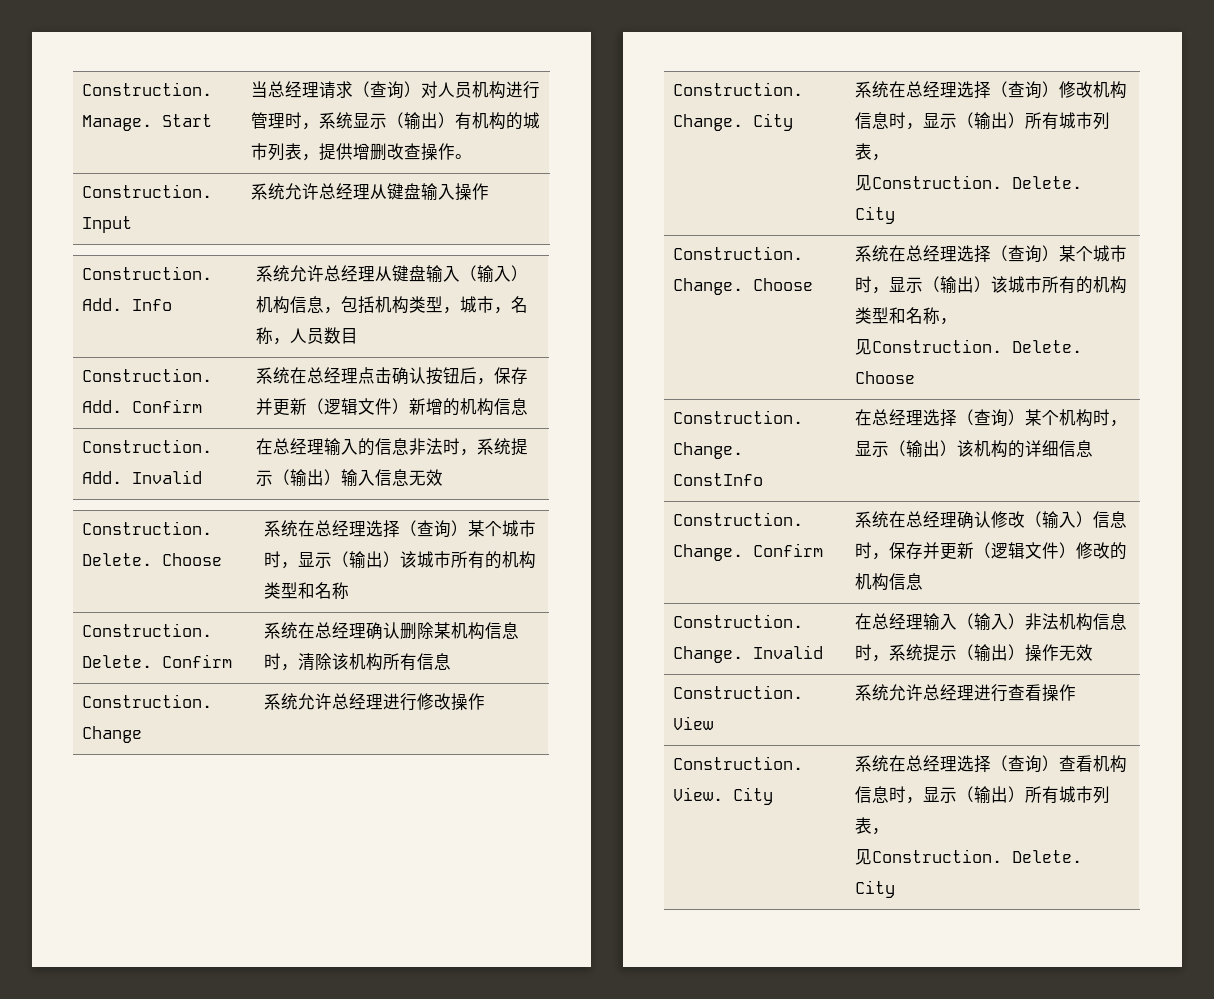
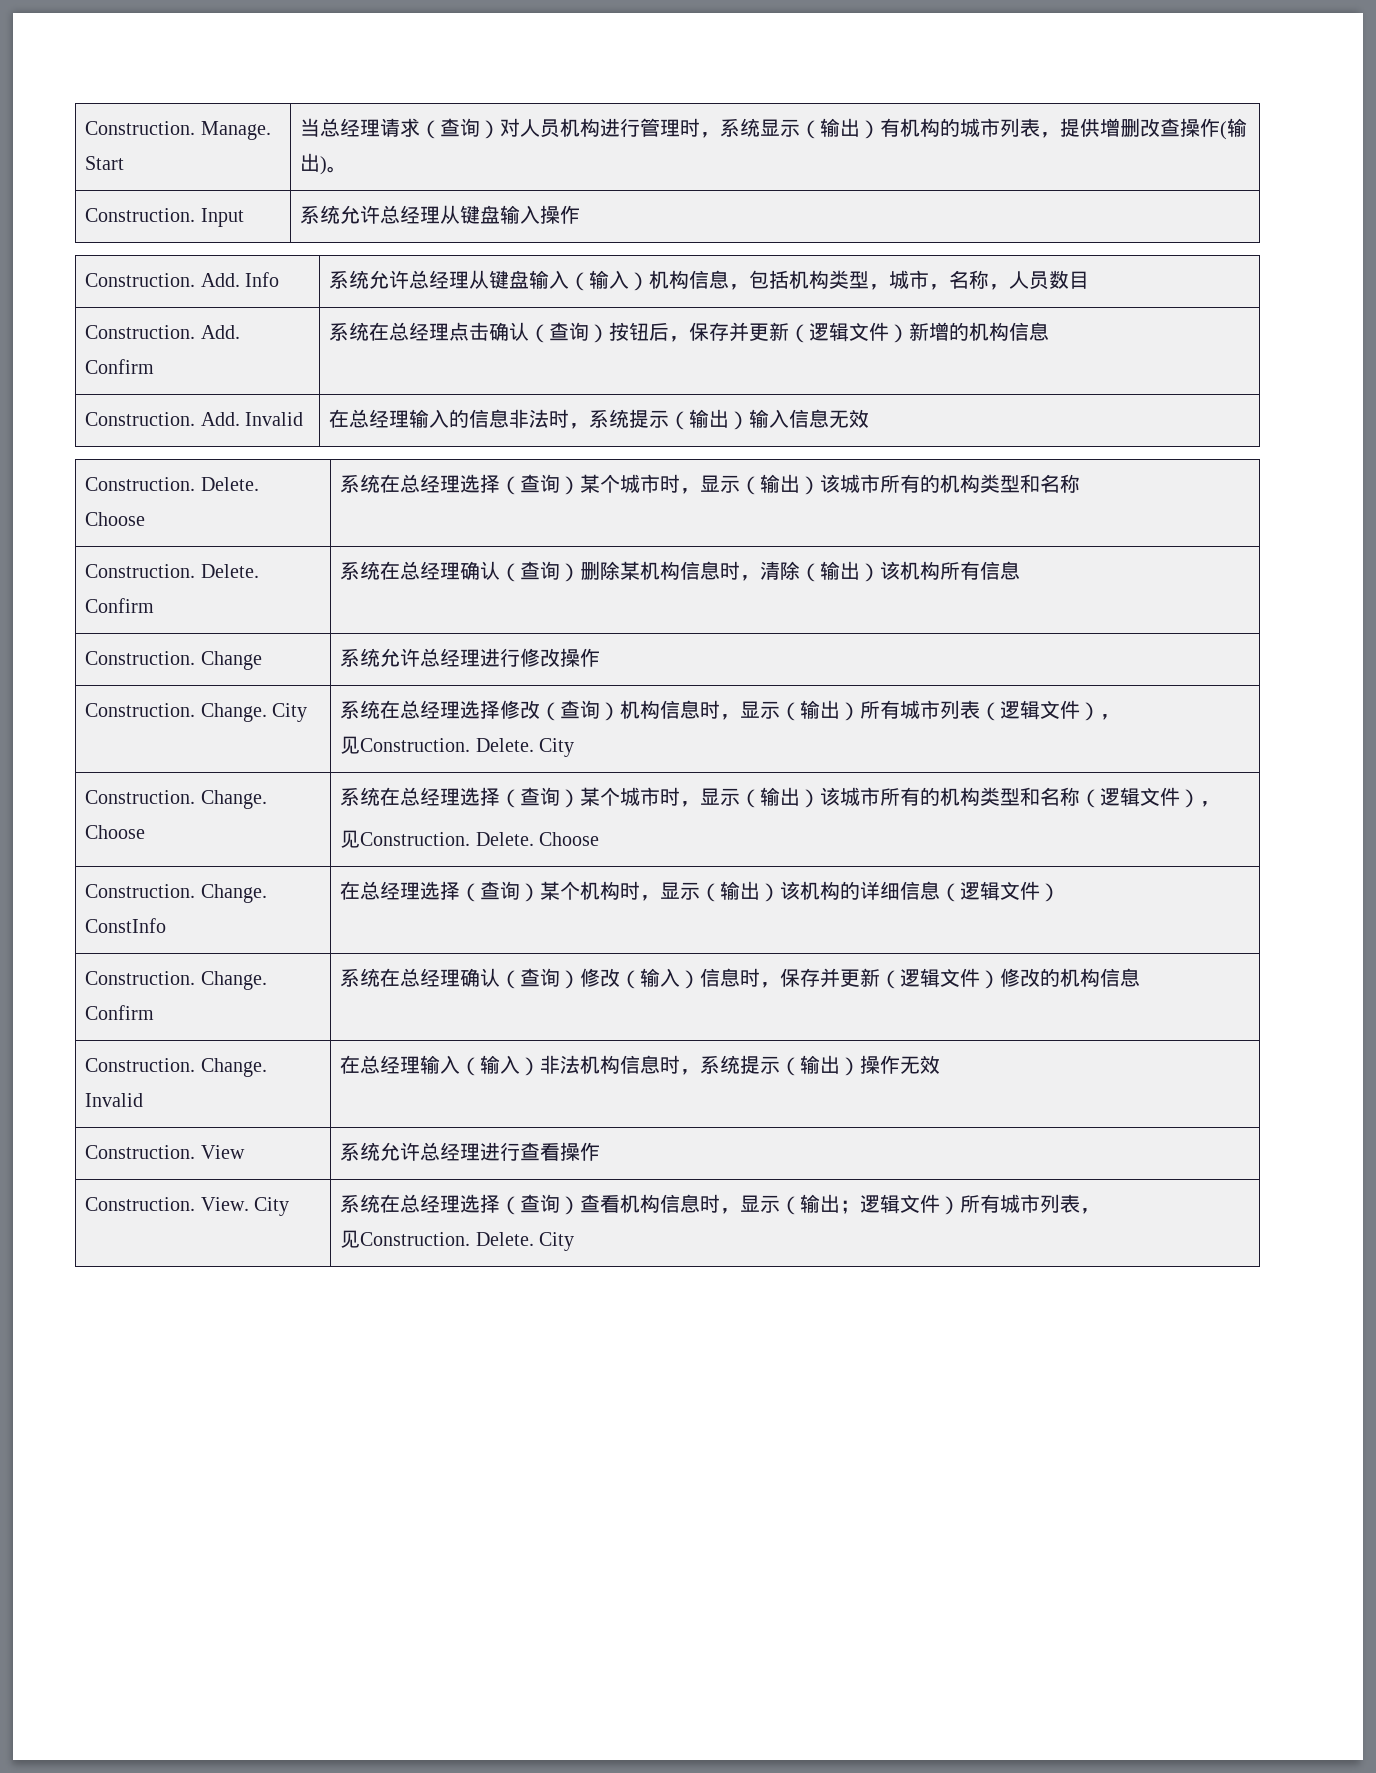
- Construction. Manage. Start | 当总经理请求（查询）对人员机构进行管理时，系统显示（输出）有机构的城市列表，提供增删改查操作。
+ Construction. Manage. Start | 当总经理请求（查询）对人员机构进行管理时，系统显示（输出）有机构的城市列表，提供增删改查操作(输出)。
- Construction. Add. Confirm | 系统在总经理点击确认按钮后，保存并更新（逻辑文件）新增的机构信息
+ Construction. Add. Confirm | 系统在总经理点击确认（查询）按钮后，保存并更新（逻辑文件）新增的机构信息
- Construction. Delete. Confirm | 系统在总经理确认删除某机构信息时，清除该机构所有信息
+ Construction. Delete. Confirm | 系统在总经理确认（查询）删除某机构信息时，清除（输出）该机构所有信息
- Construction. Change. City | 系统在总经理选择（查询）修改机构信息时，显示（输出）所有城市列表，
+ Construction. Change. City | 系统在总经理选择修改（查询）机构信息时，显示（输出）所有城市列表（逻辑文件），
- Construction. Change. Choose | 系统在总经理选择（查询）某个城市时，显示（输出）该城市所有的机构类型和名称，
+ Construction. Change. Choose | 系统在总经理选择（查询）某个城市时，显示（输出）该城市所有的机构类型和名称（逻辑文件），
- Construction. Change. ConstInfo | 在总经理选择（查询）某个机构时，显示（输出）该机构的详细信息
+ Construction. Change. ConstInfo | 在总经理选择（查询）某个机构时，显示（输出）该机构的详细信息（逻辑文件）
- Construction. Change. Confirm | 系统在总经理确认修改（输入）信息时，保存并更新（逻辑文件）修改的机构信息
+ Construction. Change. Confirm | 系统在总经理确认（查询）修改（输入）信息时，保存并更新（逻辑文件）修改的机构信息
- Construction. View. City | 系统在总经理选择（查询）查看机构信息时，显示（输出）所有城市列表，
+ Construction. View. City | 系统在总经理选择（查询）查看机构信息时，显示（输出；逻辑文件）所有城市列表，

